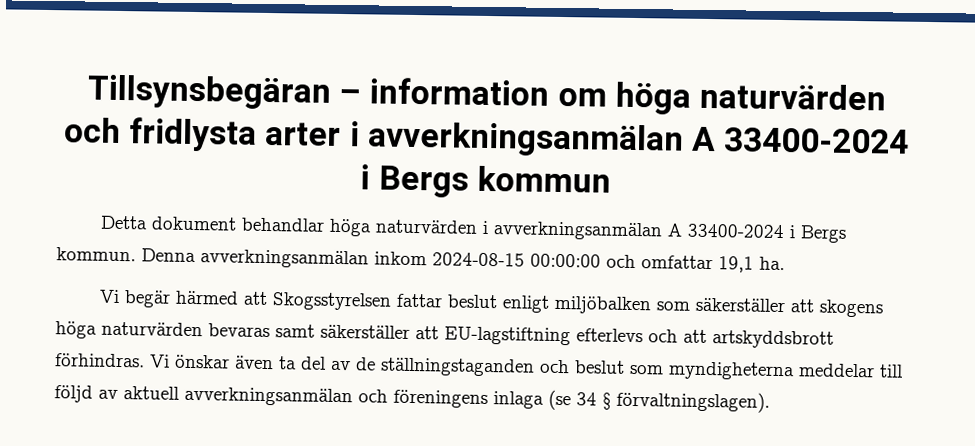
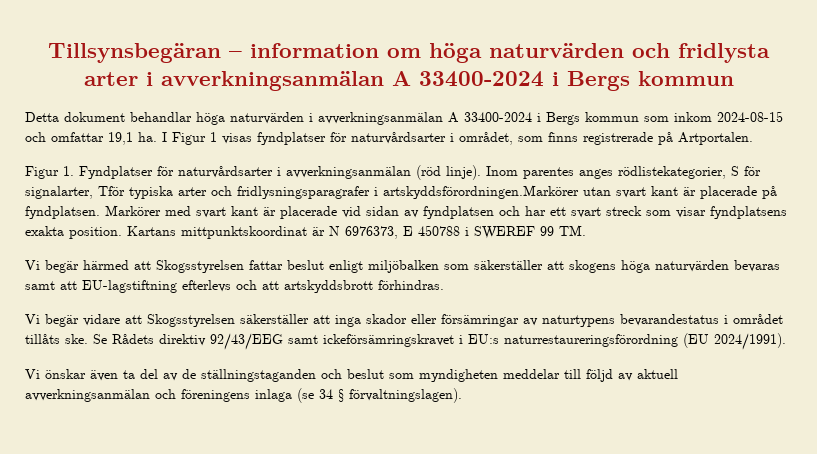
- Detta dokument behandlar höga naturvärden i avverkningsanmälan A 33400-2024 i Bergs kommun. Denna avverkningsanmälan inkom 2024-08-15 00:00:00 och omfattar 19,1 ha.
+ Detta dokument behandlar höga naturvärden i avverkningsanmälan A 33400-2024 i Bergs kommun som inkom 2024-08-15 och omfattar 19,1 ha. I Figur 1 visas fyndplatser för naturvårdsarter i området, som finns registrerade på Artportalen.
+ Figur 1. Fyndplatser för naturvårdsarter i avverkningsanmälan (röd linje). Inom parentes anges rödlistekategorier, S för signalarter, Tför typiska arter och fridlysningsparagrafer i artskyddsförordningen.Markörer utan svart kant är placerade på fyndplatsen. Markörer med svart kant är placerade vid sidan av fyndplatsen och har ett svart streck som visar fyndplatsens exakta position. Kartans mittpunktskoordinat är N 6976373, E 450788 i SWEREF 99 TM.
- Vi begär härmed att Skogsstyrelsen fattar beslut enligt miljöbalken som säkerställer att skogens höga naturvärden bevaras samt säkerställer att EU-lagstiftning efterlevs och att artskyddsbrott förhindras. Vi önskar även ta del av de ställningstaganden och beslut som myndigheterna meddelar till följd av aktuell avverkningsanmälan och föreningens inlaga (se 34 § förvaltningslagen).
+ Vi begär härmed att Skogsstyrelsen fattar beslut enligt miljöbalken som säkerställer att skogens höga naturvärden bevaras samt att EU-lagstiftning efterlevs och att artskyddsbrott förhindras.
+ Vi begär vidare att Skogsstyrelsen säkerställer att inga skador eller försämringar av naturtypens bevarandestatus i området tillåts ske. Se Rådets direktiv 92/43/EEG samt ickeförsämringskravet i EU:s naturrestaureringsförordning (EU 2024/1991).
+ Vi önskar även ta del av de ställningstaganden och beslut som myndigheten meddelar till följd av aktuell avverkningsanmälan och föreningens inlaga (se 34 § förvaltningslagen).

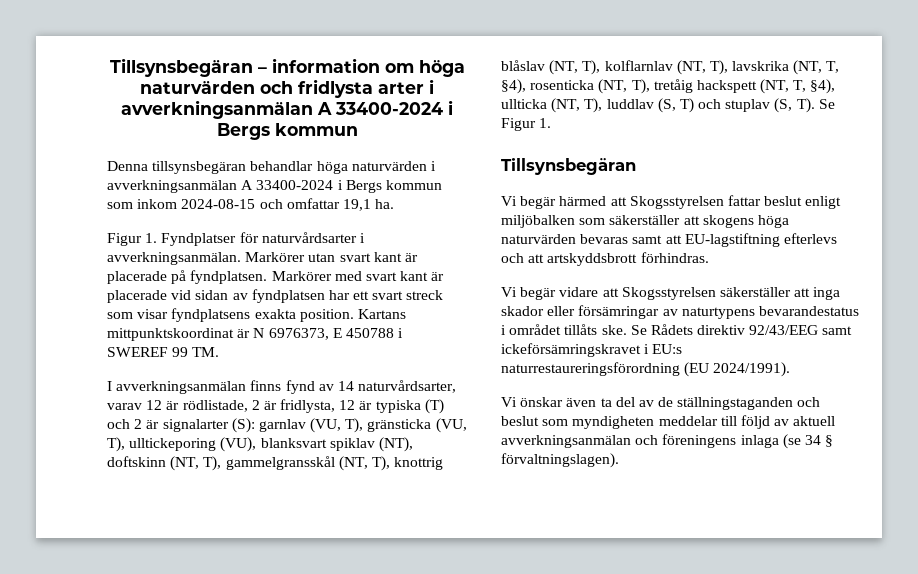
- Detta dokument behandlar höga naturvärden i avverkningsanmälan A 33400-2024 i Bergs kommun som inkom 2024-08-15 och omfattar 19,1 ha. I Figur 1 visas fyndplatser för naturvårdsarter i området, som finns registrerade på Artportalen.
+ Denna tillsynsbegäran behandlar höga naturvärden i avverkningsanmälan A 33400-2024 i Bergs kommun som inkom 2024-08-15 och omfattar 19,1 ha.
- Figur 1. Fyndplatser för naturvårdsarter i avverkningsanmälan (röd linje). Inom parentes anges rödlistekategorier, S för signalarter, Tför typiska arter och fridlysningsparagrafer i artskyddsförordningen.Markörer utan svart kant är placerade på fyndplatsen.
+ Figur 1. Fyndplatser för naturvårdsarter i avverkningsanmälan. Markörer utan svart kant är placerade på fyndplatsen.
- Markörer med svart kant är placerade vid sidan av fyndplatsen och har ett svart streck som visar fyndplatsens exakta position.
+ Markörer med svart kant är placerade vid sidan av fyndplatsen har ett svart streck som visar fyndplatsens exakta position.
+ I avverkningsanmälan finns fynd av 14 naturvårdsarter, varav 12 är rödlistade, 2 är fridlysta, 12 är typiska (T) och 2 är signalarter (S): garnlav (VU, T), gränsticka (VU, T), ulltickeporing (VU), blanksvart spiklav (NT), doftskinn (NT, T), gammelgransskål (NT, T), knottrig blåslav (NT, T), kolflarnlav (NT, T), lavskrika (NT, T, §4), rosenticka (NT, T), tretåig hackspett (NT, T, §4), ullticka (NT, T), luddlav (S, T) och stuplav (S, T). Se Figur 1.
+ Tillsynsbegäran

